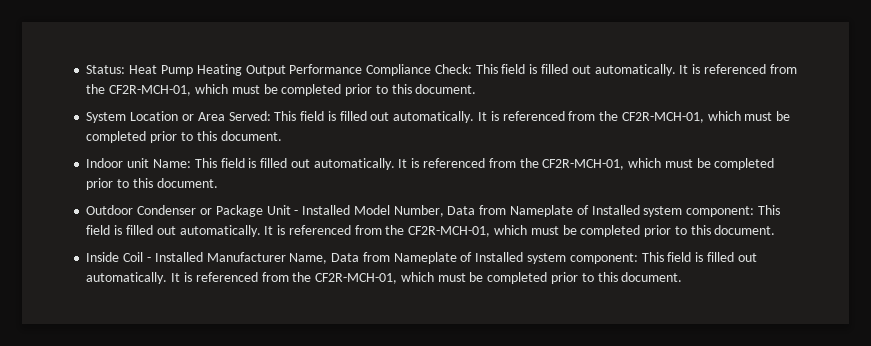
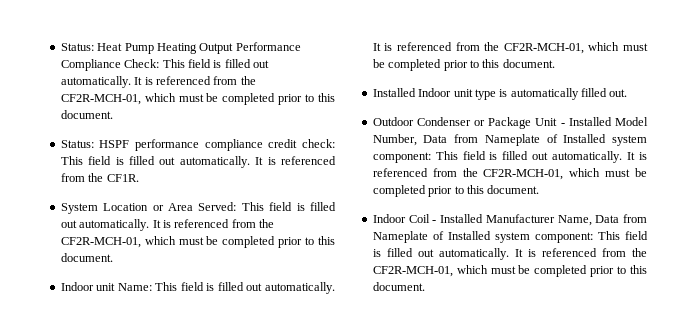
+ Status: HSPF performance compliance credit check: This field is filled out automatically. It is referenced from the CF1R.
+ Installed Indoor unit type is automatically filled out.
- Inside Coil - Installed Manufacturer Name, Data from Nameplate of Installed system component: This field is filled out automatically.
+ Indoor Coil - Installed Manufacturer Name, Data from Nameplate of Installed system component: This field is filled out automatically.

